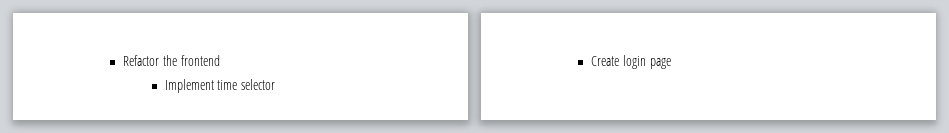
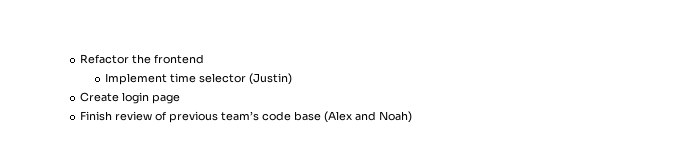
- Implement time selector
+ Implement time selector (Justin)
+ Finish review of previous team’s code base (Alex and Noah)

